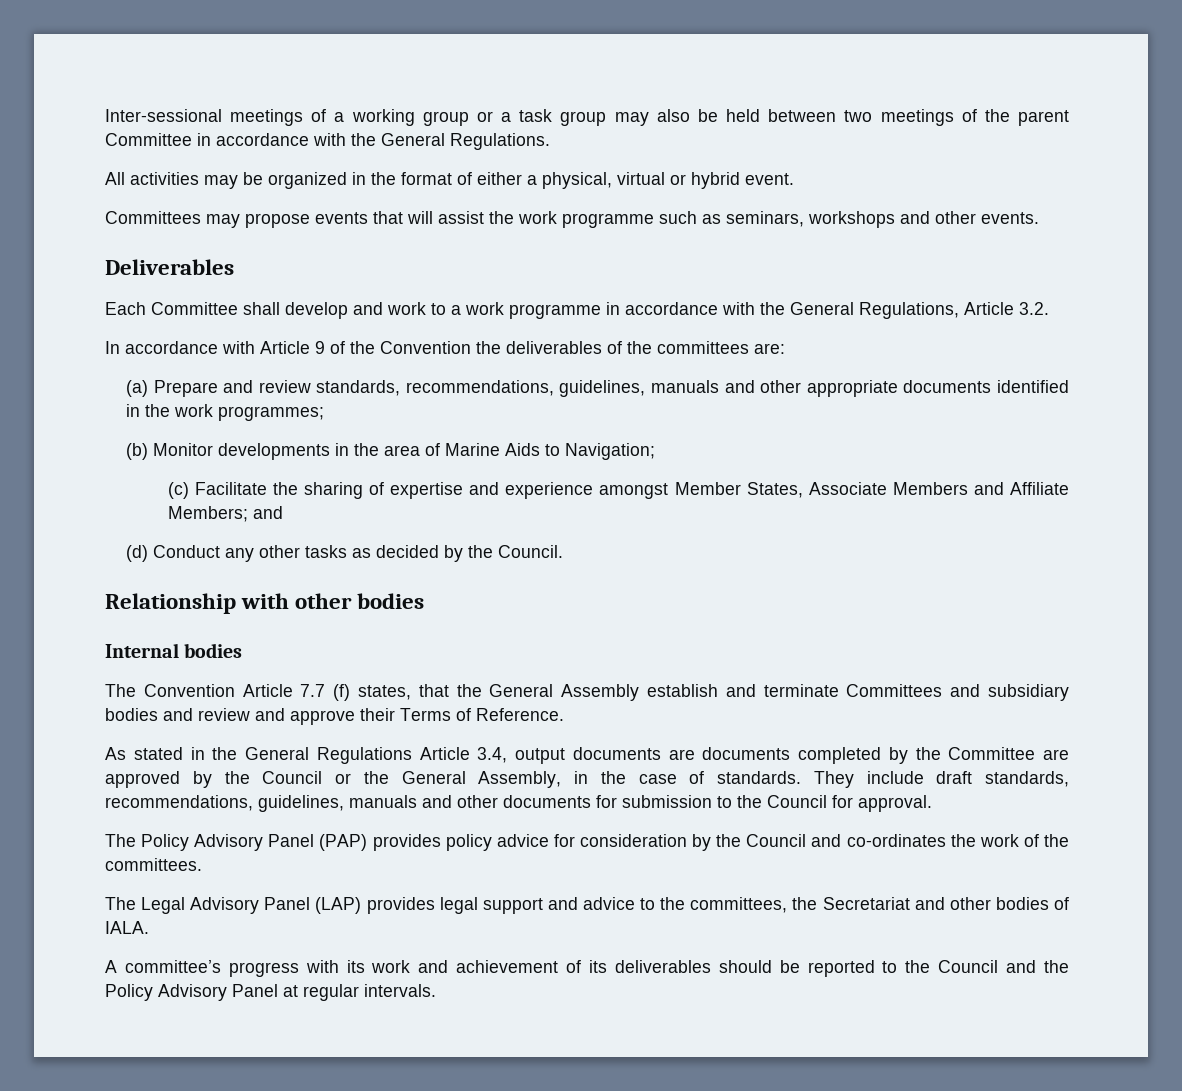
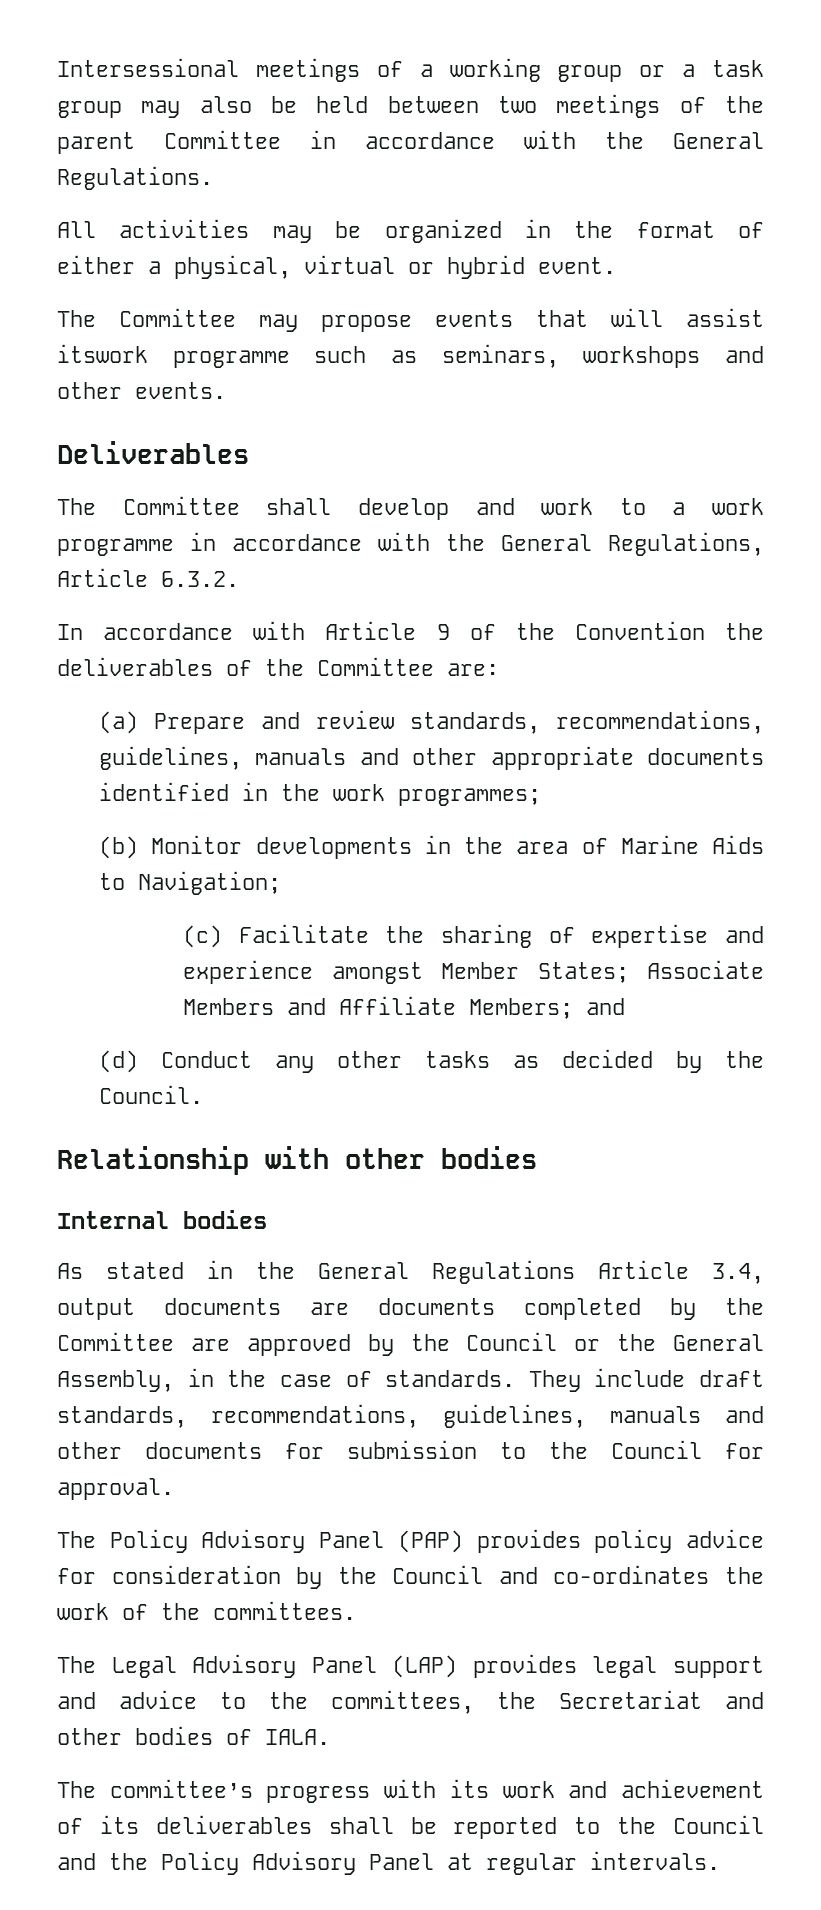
- Inter‐sessional meetings of a working group or a task group may also be held between two meetings of the parent Committee in accordance with the General Regulations.
+ Intersessional meetings of a working group or a task group may also be held between two meetings of the parent Committee in accordance with the General Regulations.
- Committees may propose events that will assist the work programme such as seminars, workshops and other events.
+ The Committee may propose events that will assist itswork programme such as seminars, workshops and other events.
- Each Committee shall develop and work to a work programme in accordance with the General Regulations, Article 3.2.
+ The Committee shall develop and work to a work programme in accordance with the General Regulations, Article 6.3.2.
- In accordance with Article 9 of the Convention the deliverables of the committees are:
+ In accordance with Article 9 of the Convention the deliverables of the Committee are:
- (c) Facilitate the sharing of expertise and experience amongst Member States, Associate Members and Affiliate Members; and
+ (c) Facilitate the sharing of expertise and experience amongst Member States; Associate Members and Affiliate Members; and
- The Convention Article 7.7 (f) states, that the General Assembly establish and terminate Committees and subsidiary bodies and review and approve their Terms of Reference.
- A committee’s progress with its work and achievement of its deliverables should be reported to the Council and the Policy Advisory Panel at regular intervals.
+ The committee’s progress with its work and achievement of its deliverables shall be reported to the Council and the Policy Advisory Panel at regular intervals.

